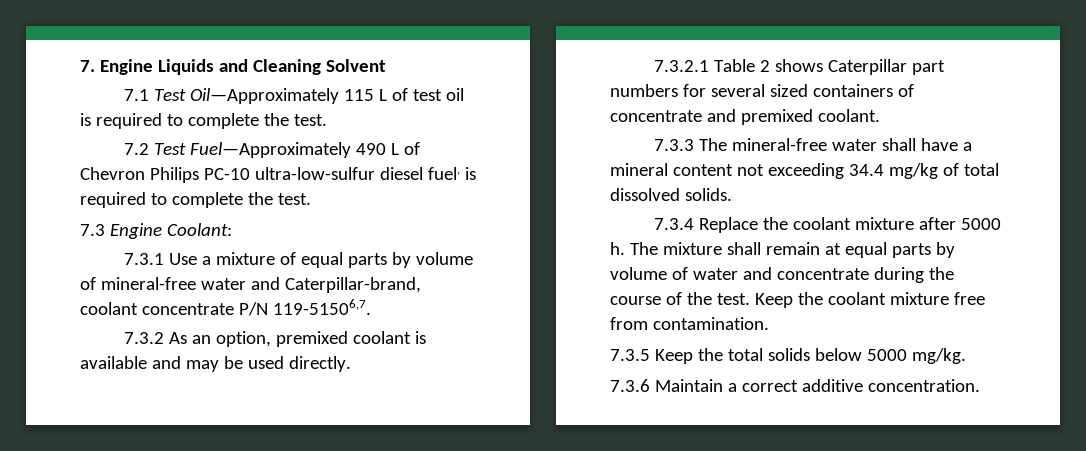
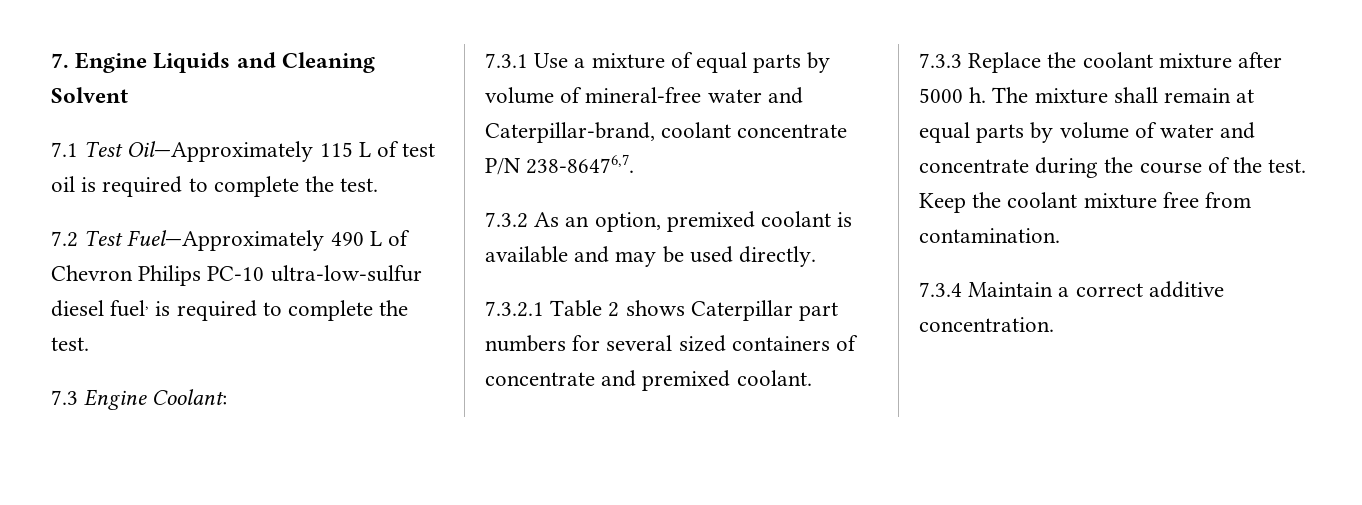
- 7.3.1 Use a mixture of equal parts by volume of mineral-free water and Caterpillar-brand, coolant concentrate P/N 119-51506,7.
+ 7.3.1 Use a mixture of equal parts by volume of mineral-free water and Caterpillar-brand, coolant concentrate P/N 238-86476,7.
- 7.3.3 The mineral-free water shall have a mineral content not exceeding 34.4 mg/kg of total dissolved solids.
- 7.3.4 Replace the coolant mixture after 5000 h.
+ 7.3.3 Replace the coolant mixture after 5000 h.
- 7.3.5 Keep the total solids below 5000 mg/kg.
- 7.3.6 Maintain a correct additive concentration.
+ 7.3.4 Maintain a correct additive concentration.

